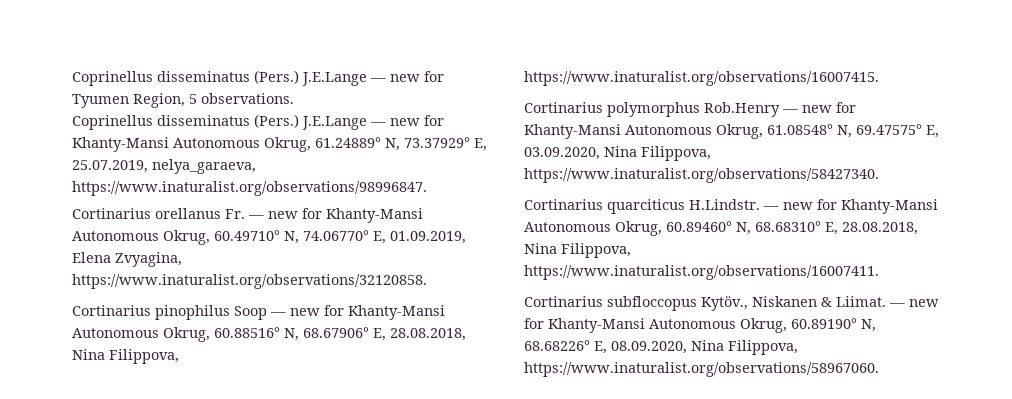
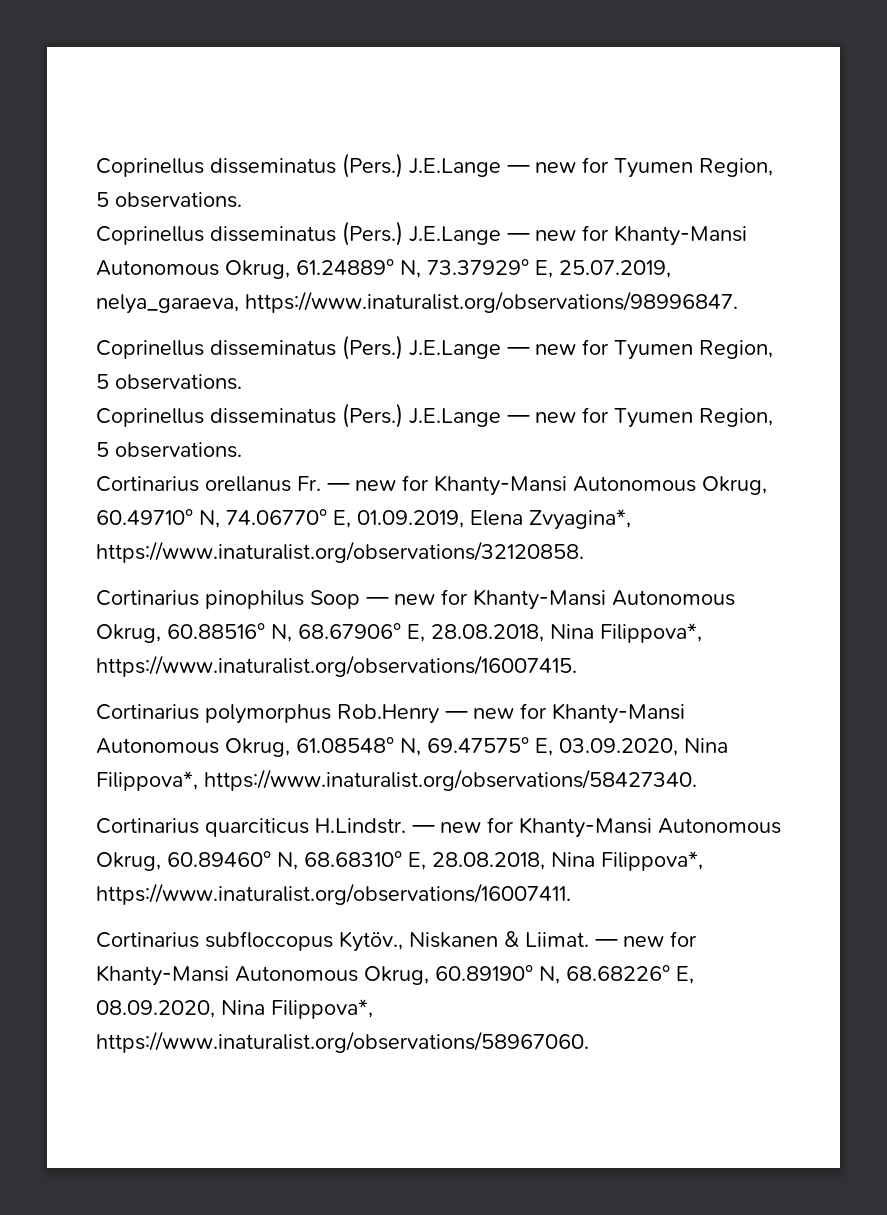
  J.E.Lange — new for Khanty-Mansi Autonomous Okrug, 61.24889° N, 73.37929° E, 25.07.2019, nelya_garaeva, https://www.inaturalist.org/observations/98996847.
+ Coprinellus disseminatus (Pers.) J.E.Lange — new for Tyumen Region, 5 observations.
+ Coprinellus disseminatus (Pers.) J.E.Lange — new for Tyumen Region, 5 observations.
- Cortinarius orellanus Fr. — new for Khanty-Mansi Autonomous Okrug, 60.49710° N, 74.06770° E, 01.09.2019, Elena Zvyagina, https://www.inaturalist.org/observations/32120858.
+ Cortinarius orellanus Fr. — new for Khanty-Mansi Autonomous Okrug, 60.49710° N, 74.06770° E, 01.09.2019, Elena Zvyagina*, https://www.inaturalist.org/observations/32120858.
- Cortinarius pinophilus Soop — new for Khanty-Mansi Autonomous Okrug, 60.88516° N, 68.67906° E, 28.08.2018, Nina Filippova, https://www.inaturalist.org/observations/16007415.
+ Cortinarius pinophilus Soop — new for Khanty-Mansi Autonomous Okrug, 60.88516° N, 68.67906° E, 28.08.2018, Nina Filippova*, https://www.inaturalist.org/observations/16007415.
- Cortinarius polymorphus Rob.Henry — new for Khanty-Mansi Autonomous Okrug, 61.08548° N, 69.47575° E, 03.09.2020, Nina Filippova, https://www.inaturalist.org/observations/58427340.
+ Cortinarius polymorphus Rob.Henry — new for Khanty-Mansi Autonomous Okrug, 61.08548° N, 69.47575° E, 03.09.2020, Nina Filippova*, https://www.inaturalist.org/observations/58427340.
- Cortinarius quarciticus H.Lindstr. — new for Khanty-Mansi Autonomous Okrug, 60.89460° N, 68.68310° E, 28.08.2018, Nina Filippova, https://www.inaturalist.org/observations/16007411.
+ Cortinarius quarciticus H.Lindstr. — new for Khanty-Mansi Autonomous Okrug, 60.89460° N, 68.68310° E, 28.08.2018, Nina Filippova*, https://www.inaturalist.org/observations/16007411.
- — new for Khanty-Mansi Autonomous Okrug, 60.89190° N, 68.68226° E, 08.09.2020, Nina Filippova, https://www.inaturalist.org/observations/58967060.
+ — new for Khanty-Mansi Autonomous Okrug, 60.89190° N, 68.68226° E, 08.09.2020, Nina Filippova*, https://www.inaturalist.org/observations/58967060.

